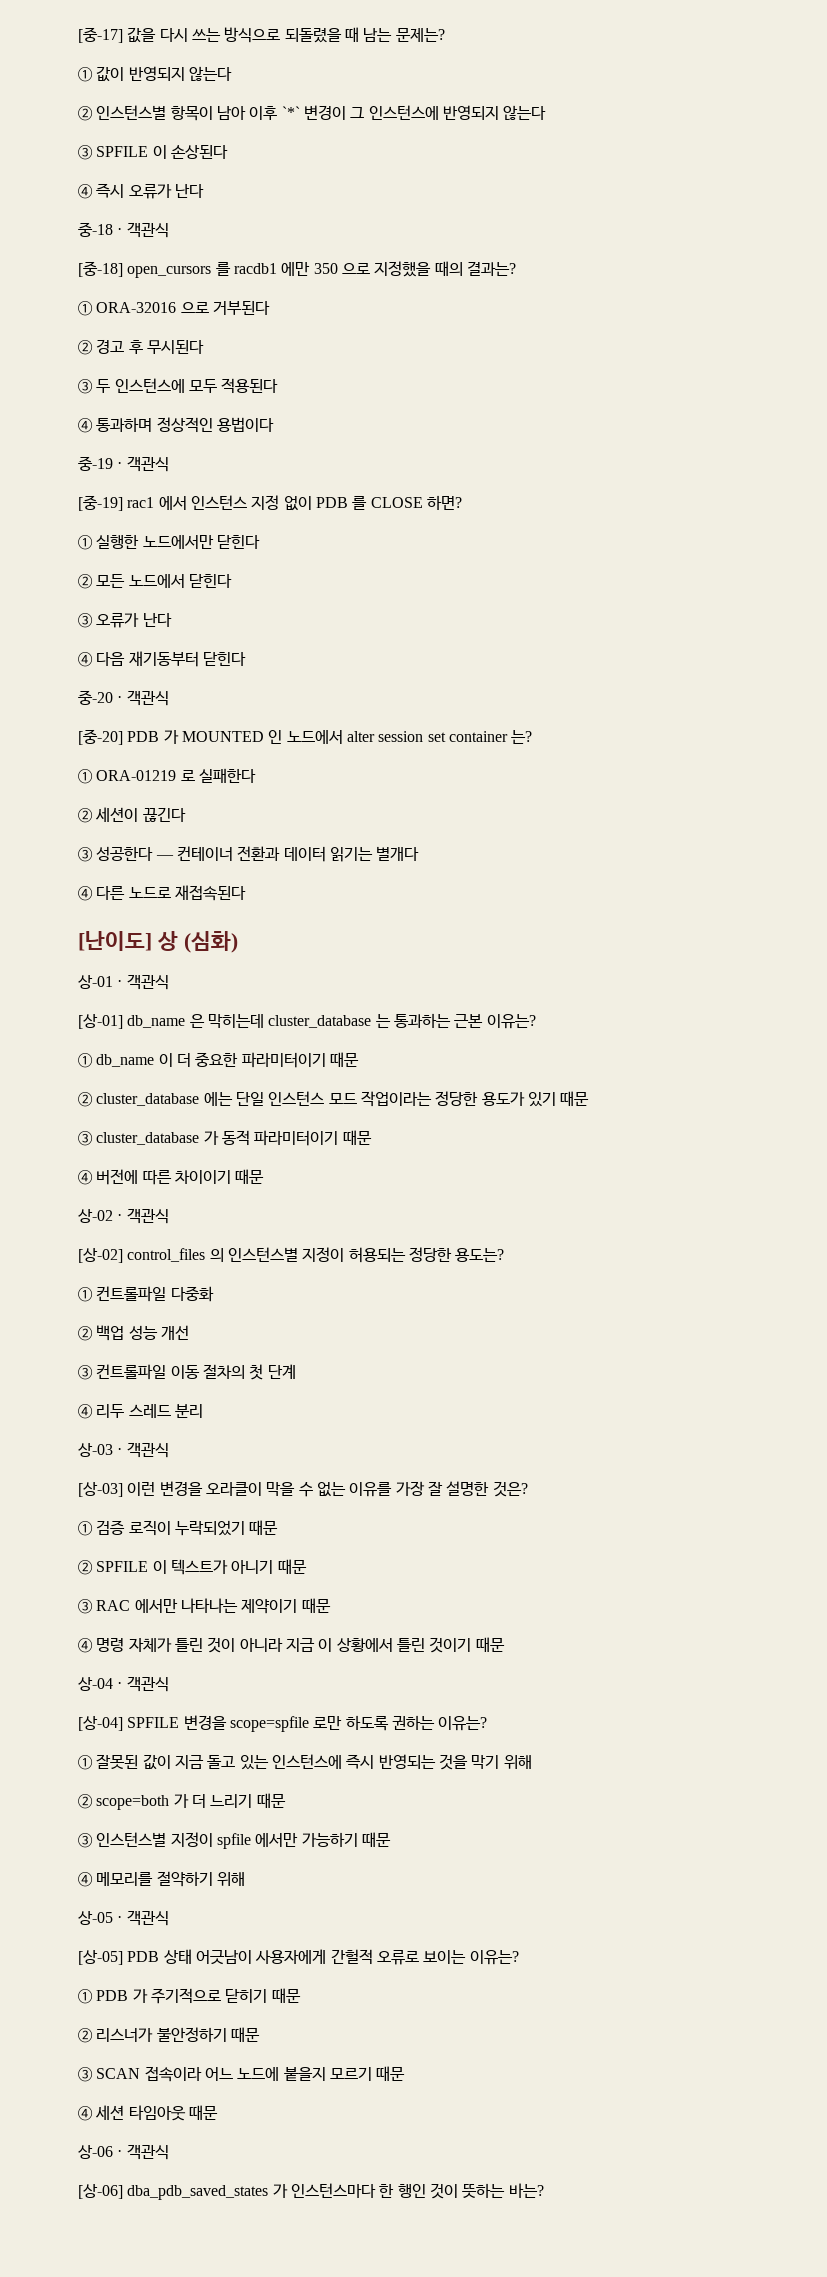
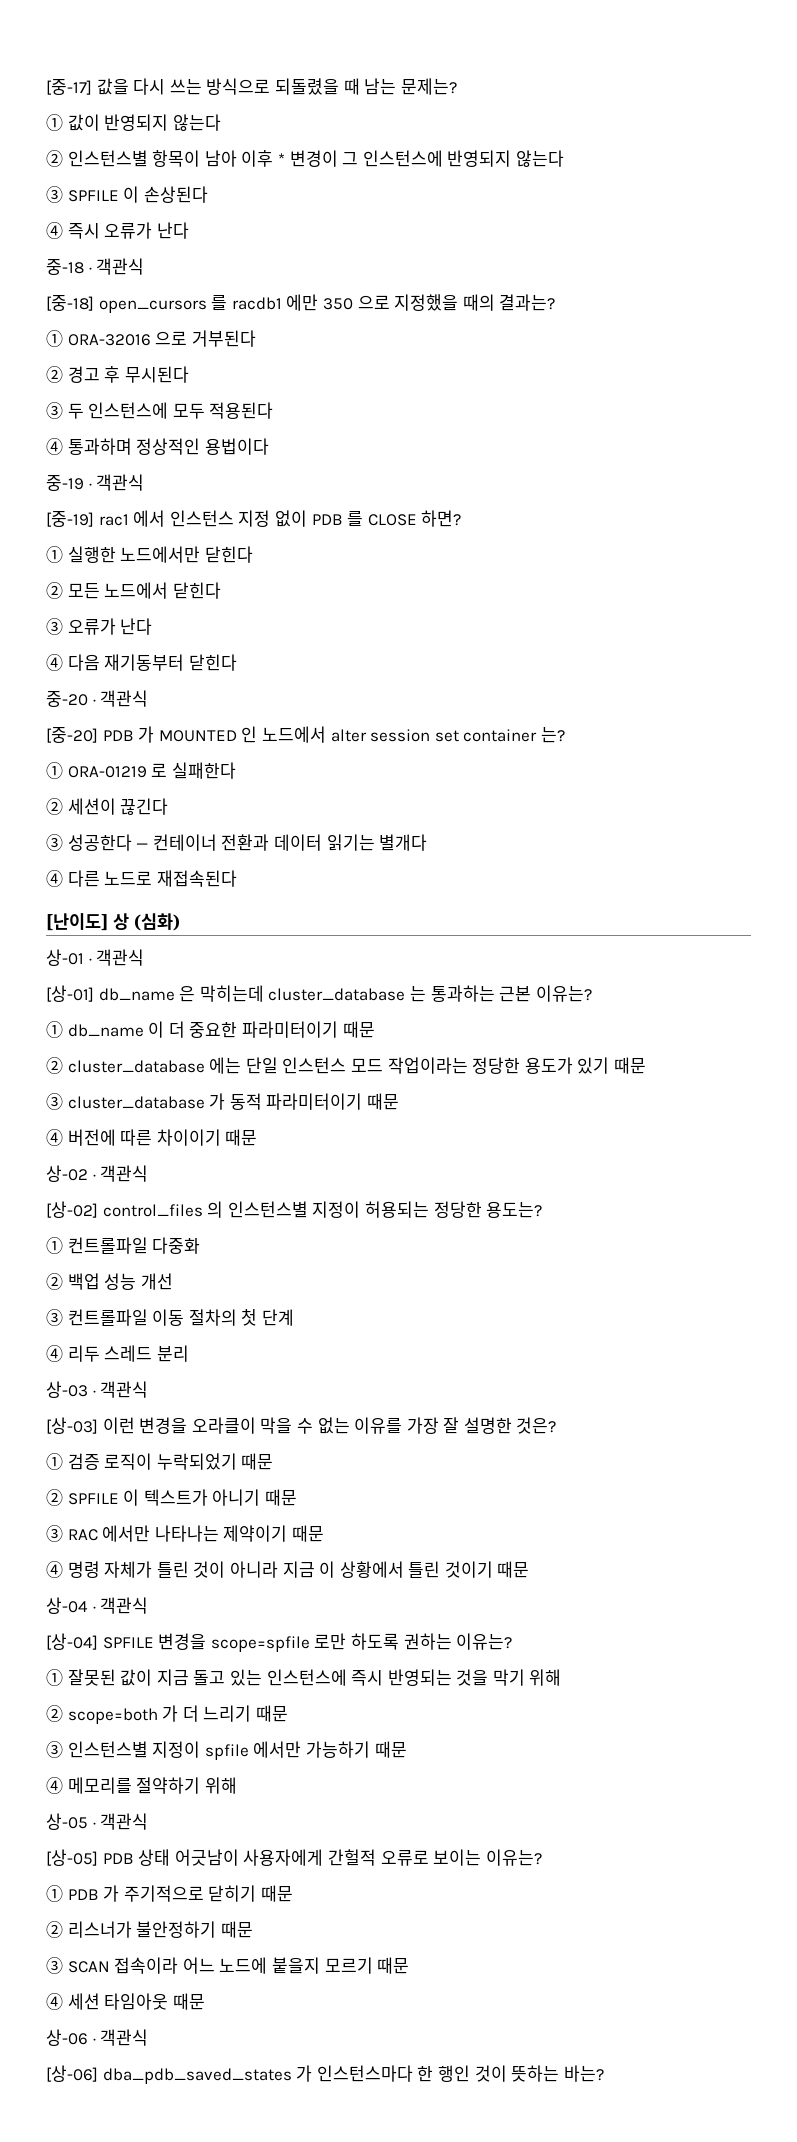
- ② 인스턴스별 항목이 남아 이후 `*` 변경이 그 인스턴스에 반영되지 않는다
+ ② 인스턴스별 항목이 남아 이후 * 변경이 그 인스턴스에 반영되지 않는다

